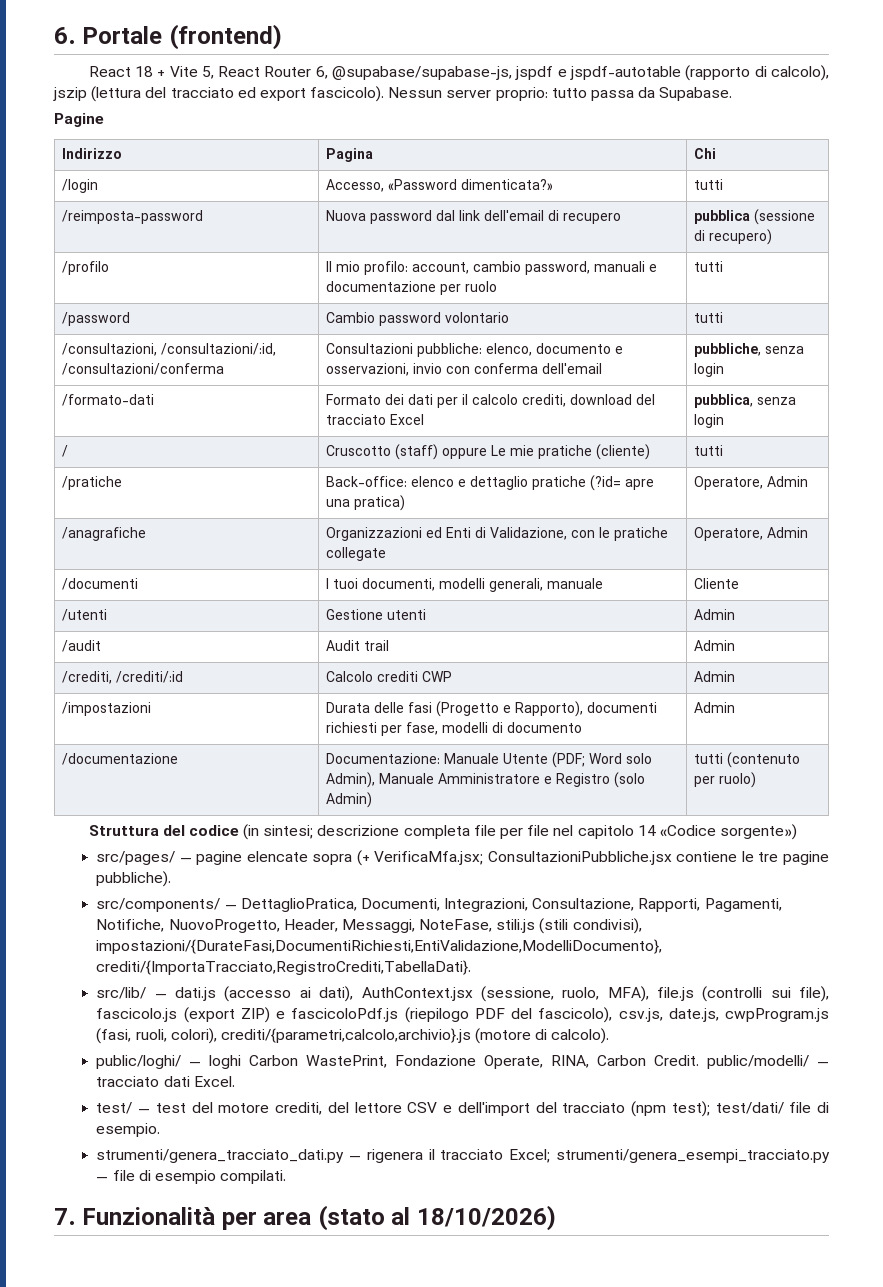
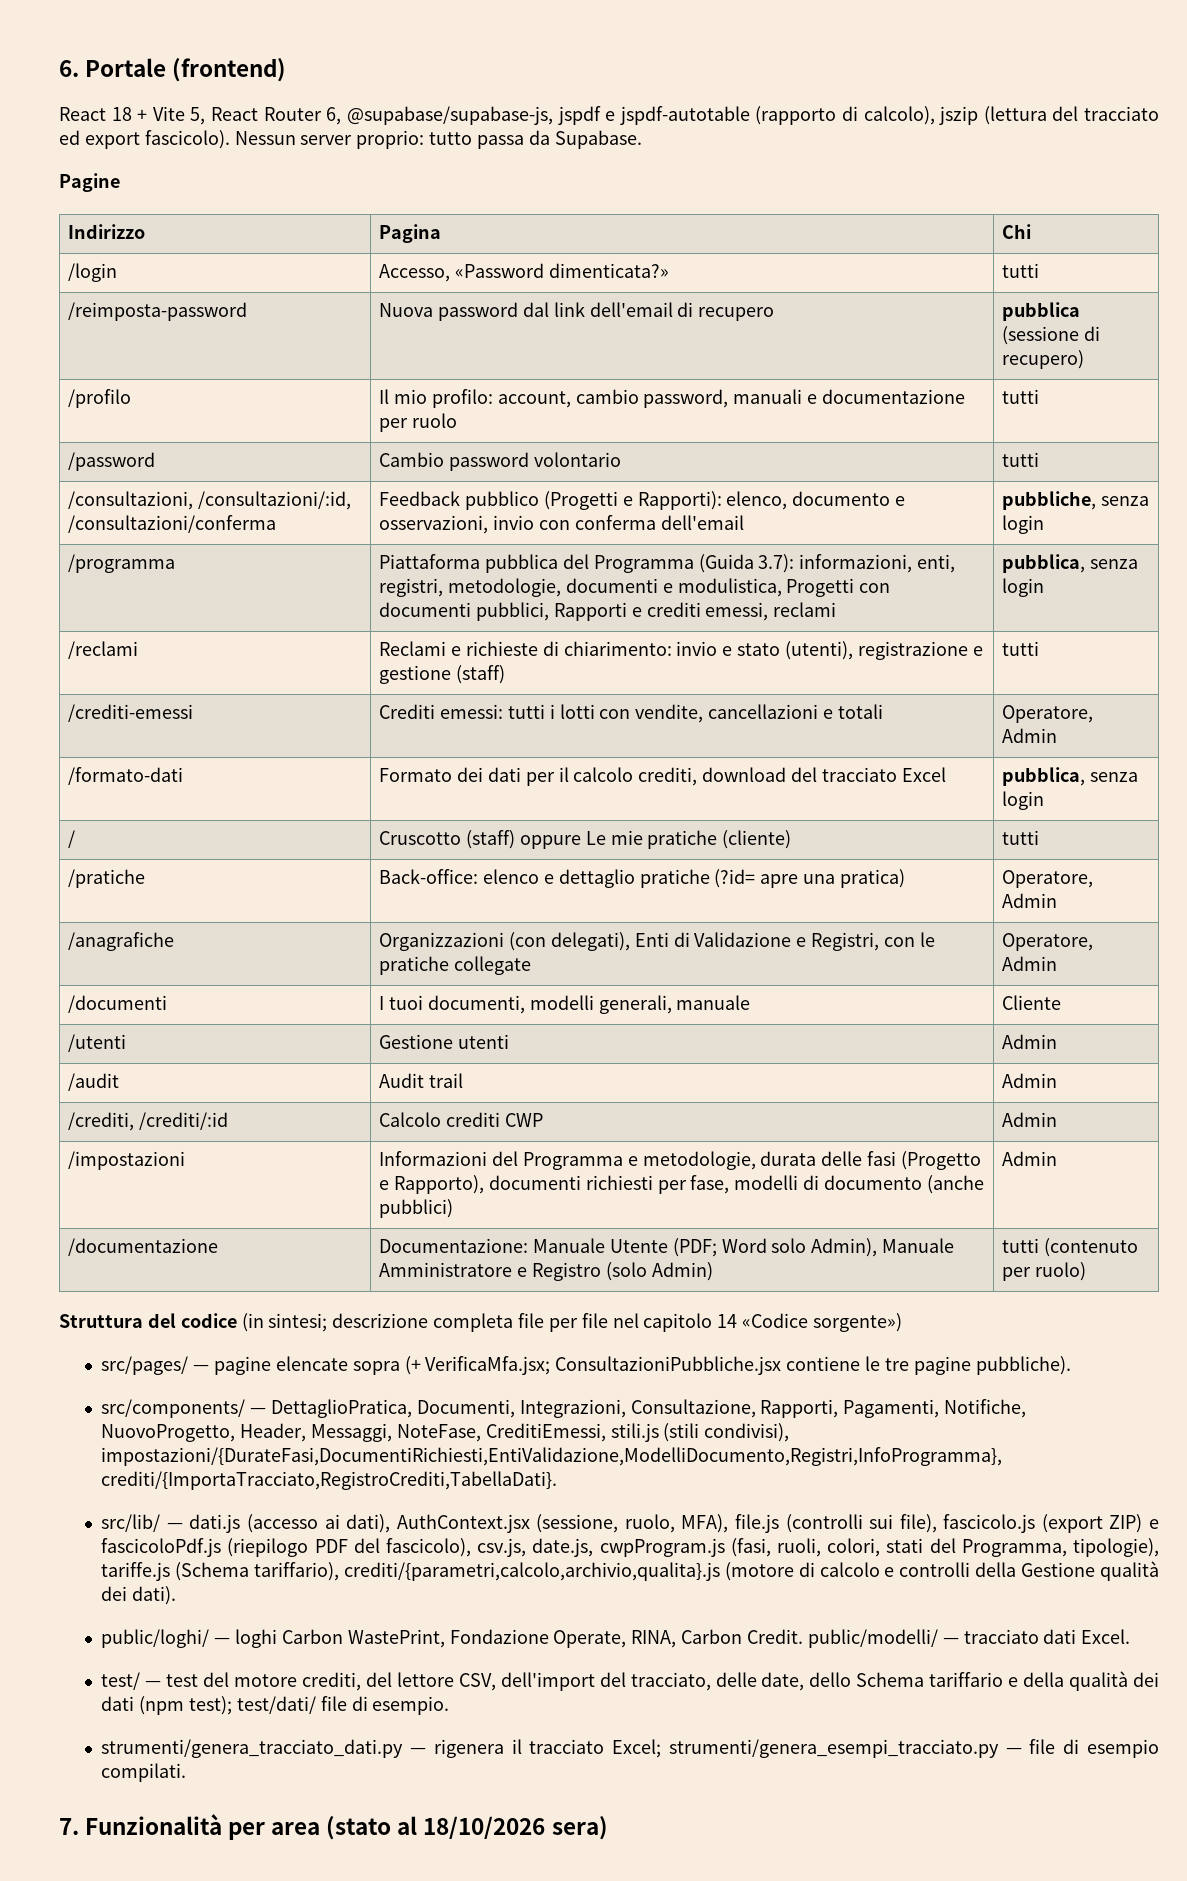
- /consultazioni, /consultazioni/:id, /consultazioni/conferma | Consultazioni pubbliche: elenco, documento e osservazioni, invio con conferma dell'email | pubbliche, senza login
+ /consultazioni, /consultazioni/:id, /consultazioni/conferma | Feedback pubblico (Progetti e Rapporti): elenco, documento e osservazioni, invio con conferma dell'email | pubbliche, senza login
+ /programma | Piattaforma pubblica del Programma (Guida 3.7): informazioni, enti, registri, metodologie, documenti e modulistica, Progetti con documenti pubblici, Rapporti e crediti emessi, reclami | pubblica, senza login
+ /reclami | Reclami e richieste di chiarimento: invio e stato (utenti), registrazione e gestione (staff) | tutti
+ /crediti-emessi | Crediti emessi: tutti i lotti con vendite, cancellazioni e totali | Operatore, Admin
- /anagrafiche | Organizzazioni ed Enti di Validazione, con le pratiche collegate | Operatore, Admin
+ /anagrafiche | Organizzazioni (con delegati), Enti di Validazione e Registri, con le pratiche collegate | Operatore, Admin
- /impostazioni | Durata delle fasi (Progetto e Rapporto), documenti richiesti per fase, modelli di documento | Admin
+ /impostazioni | Informazioni del Programma e metodologie, durata delle fasi (Progetto e Rapporto), documenti richiesti per fase, modelli di documento (anche pubblici) | Admin
- src/components/ — DettaglioPratica, Documenti, Integrazioni, Consultazione, Rapporti, Pagamenti, Notifiche, NuovoProgetto, Header, Messaggi, NoteFase, stili.js (stili condivisi), impostazioni/{DurateFasi,DocumentiRichiesti,EntiValidazione,ModelliDocumento}, crediti/{ImportaTracciato,RegistroCrediti,TabellaDati}.
+ src/components/ — DettaglioPratica, Documenti, Integrazioni, Consultazione, Rapporti, Pagamenti, Notifiche, NuovoProgetto, Header, Messaggi, NoteFase, CreditiEmessi, stili.js (stili condivisi), impostazioni/{DurateFasi,DocumentiRichiesti,EntiValidazione,ModelliDocumento,Registri,InfoProgramma}, crediti/{ImportaTracciato,RegistroCrediti,TabellaDati}.
- src/lib/ — dati.js (accesso ai dati), AuthContext.jsx (sessione, ruolo, MFA), file.js (controlli sui file), fascicolo.js (export ZIP) e fascicoloPdf.js (riepilogo PDF del fascicolo), csv.js, date.js, cwpProgram.js (fasi, ruoli, colori), crediti/{parametri,calcolo,archivio}.js (motore di calcolo).
+ src/lib/ — dati.js (accesso ai dati), AuthContext.jsx (sessione, ruolo, MFA), file.js (controlli sui file), fascicolo.js (export ZIP) e fascicoloPdf.js (riepilogo PDF del fascicolo), csv.js, date.js, cwpProgram.js (fasi, ruoli, colori, stati del Programma, tipologie), tariffe.js (Schema tariffario), crediti/{parametri,calcolo,archivio,qualita}.js (motore di calcolo e controlli della Gestione qualità dei dati).
- test/ — test del motore crediti, del lettore CSV e dell'import del tracciato (npm test); test/dati/ file di esempio.
+ test/ — test del motore crediti, del lettore CSV, dell'import del tracciato, delle date, dello Schema tariffario e della qualità dei dati (npm test); test/dati/ file di esempio.
- 7. Funzionalità per area (stato al 18/10/2026)
+ 7. Funzionalità per area (stato al 18/10/2026 sera)

